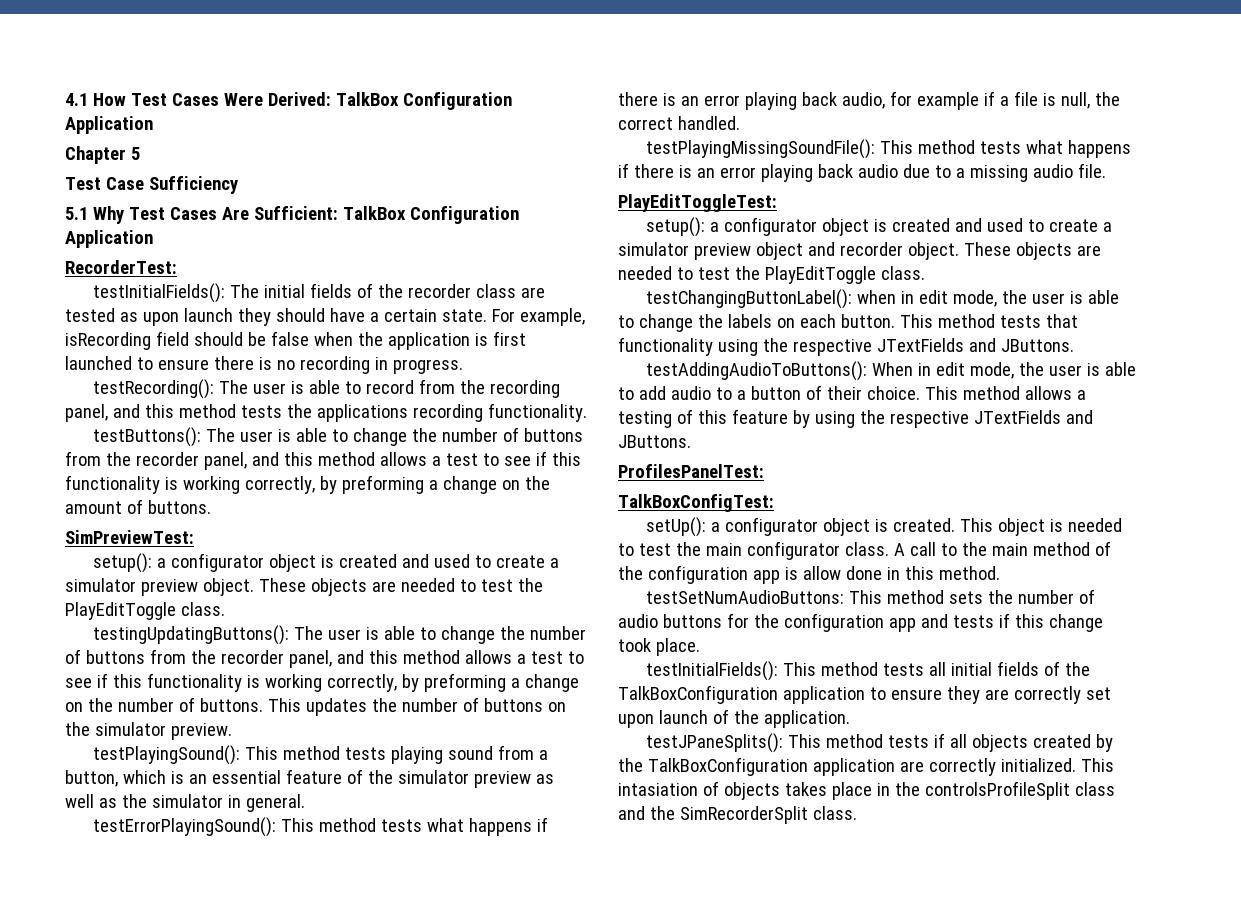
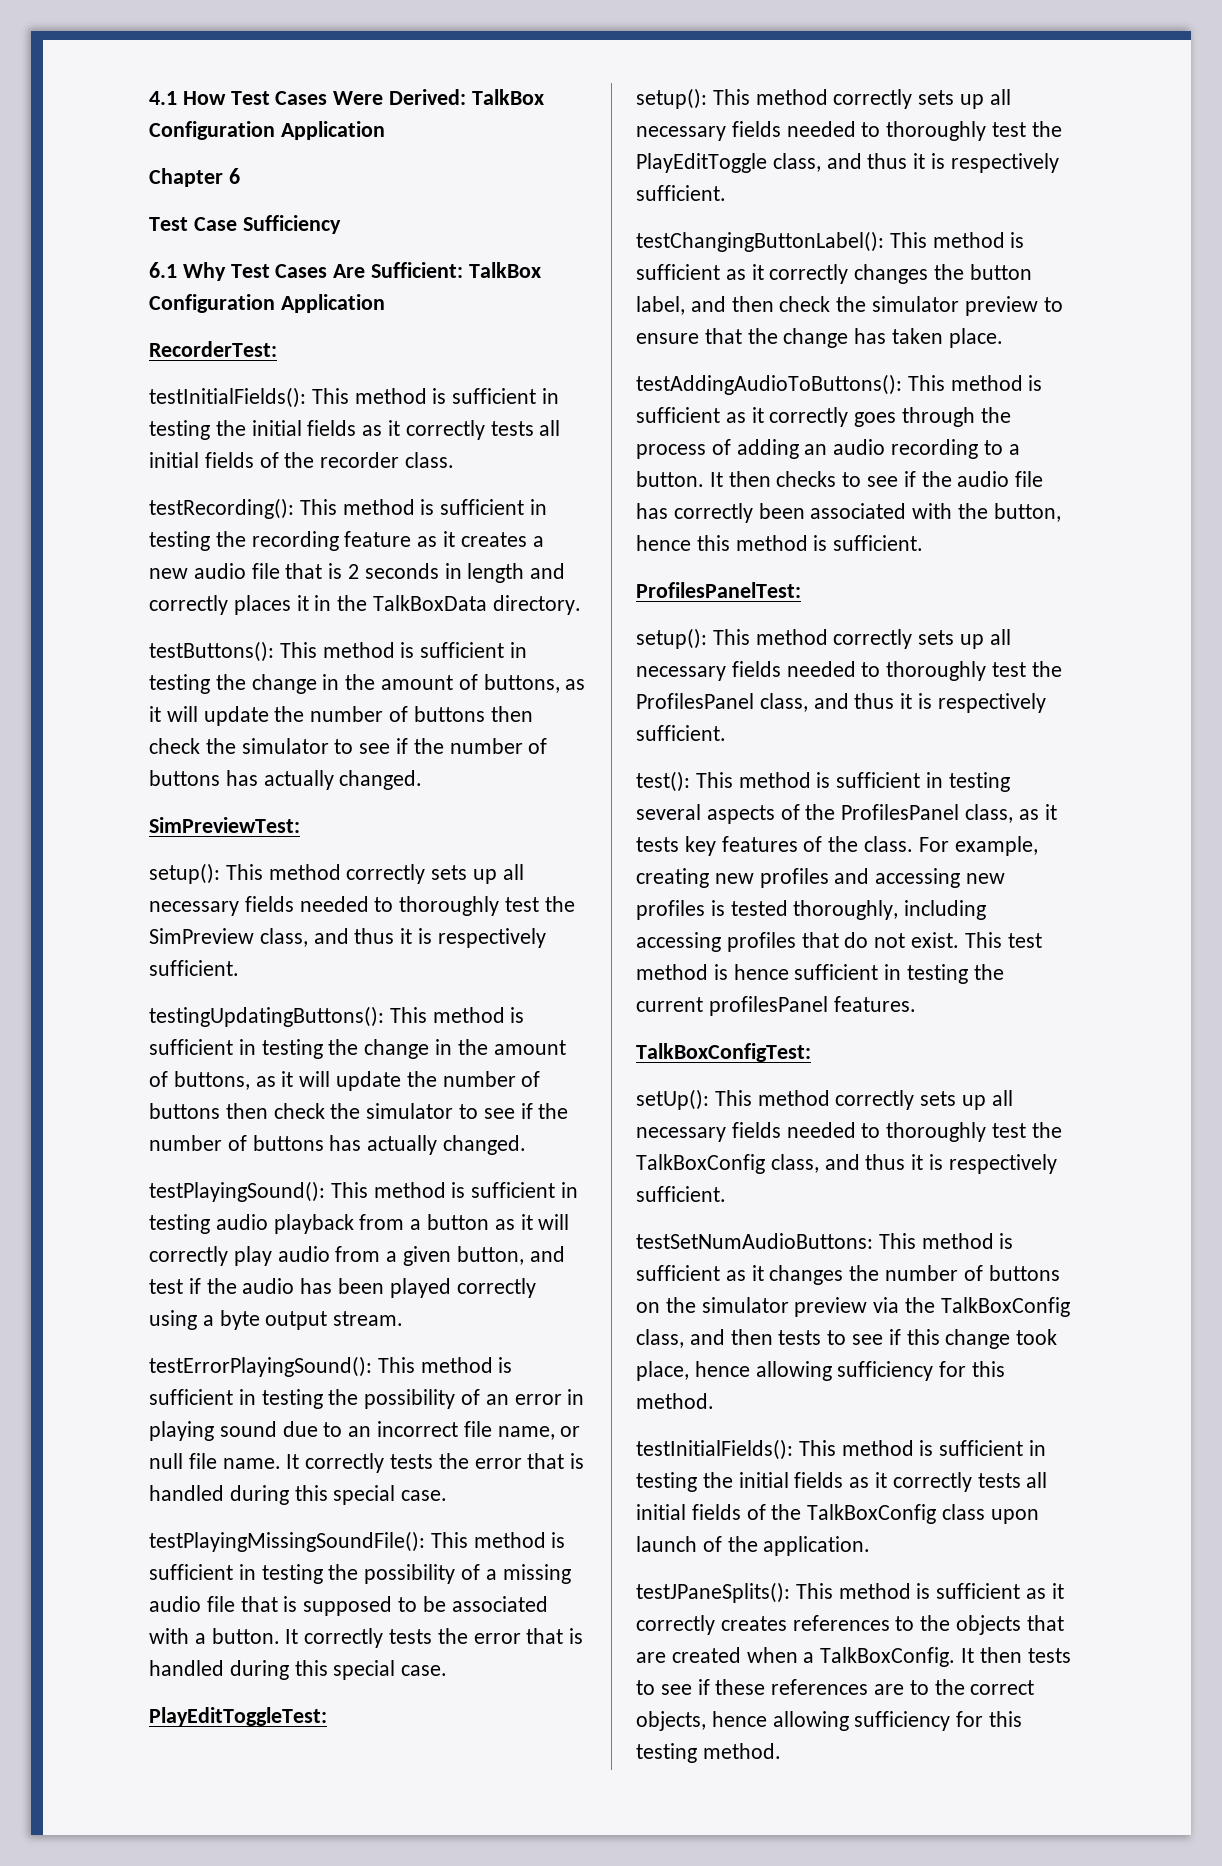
- Chapter 5
+ Chapter 6
- 5.1 Why Test Cases Are Sufficient: TalkBox Configuration Application
+ 6.1 Why Test Cases Are Sufficient: TalkBox Configuration Application
- testInitialFields(): The initial fields of the recorder class are tested as upon launch they should have a certain state. For example, isRecording field should be false when the application is first launched to ensure there is no recording in progress.
- testRecording(): The user is able to record from the recording panel, and this method tests the applications recording functionality.
- testButtons(): The user is able to change the number of buttons from the recorder panel, and this method allows a test to see if this functionality is working correctly, by preforming a change on the amount of buttons.
+ testInitialFields(): This method is sufficient in testing the initial fields as it correctly tests all initial fields of the recorder class.
+ testRecording(): This method is sufficient in testing the recording feature as it creates a new audio file that is 2 seconds in length and correctly places it in the TalkBoxData directory.
+ testButtons(): This method is sufficient in testing the change in the amount of buttons, as it will update the number of buttons then check the simulator to see if the number of buttons has actually changed.
  SimPreviewTest:
- setup(): a configurator object is created and used to create a simulator preview object. These objects are needed to test the PlayEditToggle class.
- testingUpdatingButtons(): The user is able to change the number of buttons from the recorder panel, and this method allows a test to see if this functionality is working correctly, by preforming a change on the number of buttons. This updates the number of buttons on the simulator preview.
- testPlayingSound(): This method tests playing sound from a button, which is an essential feature of the simulator preview as well as the simulator in general.
- testErrorPlayingSound(): This method tests what happens if there is an error playing back audio, for example if a file is null, the correct handled.
- testPlayingMissingSoundFile(): This method tests what happens if there is an error playing back audio due to a missing audio file.
+ setup(): This method correctly sets up all necessary fields needed to thoroughly test the SimPreview class, and thus it is respectively sufficient.
+ testingUpdatingButtons(): This method is sufficient in testing the change in the amount of buttons, as it will update the number of buttons then check the simulator to see if the number of buttons has actually changed.
+ testPlayingSound(): This method is sufficient in testing audio playback from a button as it will correctly play audio from a given button, and test if the audio has been played correctly using a byte output stream.
+ testErrorPlayingSound(): This method is sufficient in testing the possibility of an error in playing sound due to an incorrect file name, or null file name. It correctly tests the error that is handled during this special case.
+ testPlayingMissingSoundFile(): This method is sufficient in testing the possibility of a missing audio file that is supposed to be associated with a button. It correctly tests the error that is handled during this special case.
  PlayEditToggleTest:
- setup(): a configurator object is created and used to create a simulator preview object and recorder object. These objects are needed to test the PlayEditToggle class.
- testChangingButtonLabel(): when in edit mode, the user is able to change the labels on each button. This method tests that functionality using the respective JTextFields and JButtons.
- testAddingAudioToButtons(): When in edit mode, the user is able to add audio to a button of their choice. This method allows a testing of this feature by using the respective JTextFields and JButtons.
+ setup(): This method correctly sets up all necessary fields needed to thoroughly test the PlayEditToggle class, and thus it is respectively sufficient.
+ testChangingButtonLabel(): This method is sufficient as it correctly changes the button label, and then check the simulator preview to ensure that the change has taken place.
+ testAddingAudioToButtons(): This method is sufficient as it correctly goes through the process of adding an audio recording to a button. It then checks to see if the audio file has correctly been associated with the button, hence this method is sufficient.
  ProfilesPanelTest:
+ setup(): This method correctly sets up all necessary fields needed to thoroughly test the ProfilesPanel class, and thus it is respectively sufficient.
+ test(): This method is sufficient in testing several aspects of the ProfilesPanel class, as it tests key features of the class. For example, creating new profiles and accessing new profiles is tested thoroughly, including accessing profiles that do not exist. This test method is hence sufficient in testing the current profilesPanel features.
  TalkBoxConfigTest:
- setUp(): a configurator object is created. This object is needed to test the main configurator class. A call to the main method of the configuration app is allow done in this method.
- testSetNumAudioButtons: This method sets the number of audio buttons for the configuration app and tests if this change took place.
- testInitialFields(): This method tests all initial fields of the TalkBoxConfiguration application to ensure they are correctly set upon launch of the application.
+ setUp(): This method correctly sets up all necessary fields needed to thoroughly test the TalkBoxConfig class, and thus it is respectively sufficient.
+ testSetNumAudioButtons: This method is sufficient as it changes the number of buttons on the simulator preview via the TalkBoxConfig class, and then tests to see if this change took place, hence allowing sufficiency for this method.
+ testInitialFields(): This method is sufficient in testing the initial fields as it correctly tests all initial fields of the TalkBoxConfig class upon launch of the application.
- testJPaneSplits(): This method tests if all objects created by the TalkBoxConfiguration application are correctly initialized. This intasiation of objects takes place in the controlsProfileSplit class and the SimRecorderSplit class.
+ testJPaneSplits(): This method is sufficient as it correctly creates references to the objects that are created when a TalkBoxConfig. It then tests to see if these references are to the correct objects, hence allowing sufficiency for this testing method.

